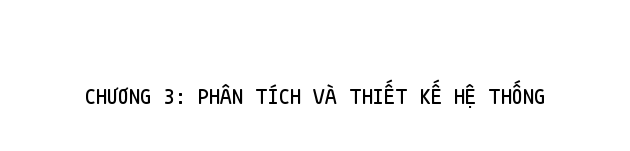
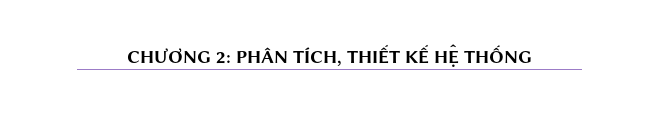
- CHƯƠNG 3: PHÂN TÍCH VÀ THIẾT KẾ HỆ THỐNG
+ CHƯƠNG 2: PHÂN TÍCH, THIẾT KẾ HỆ THỐNG

